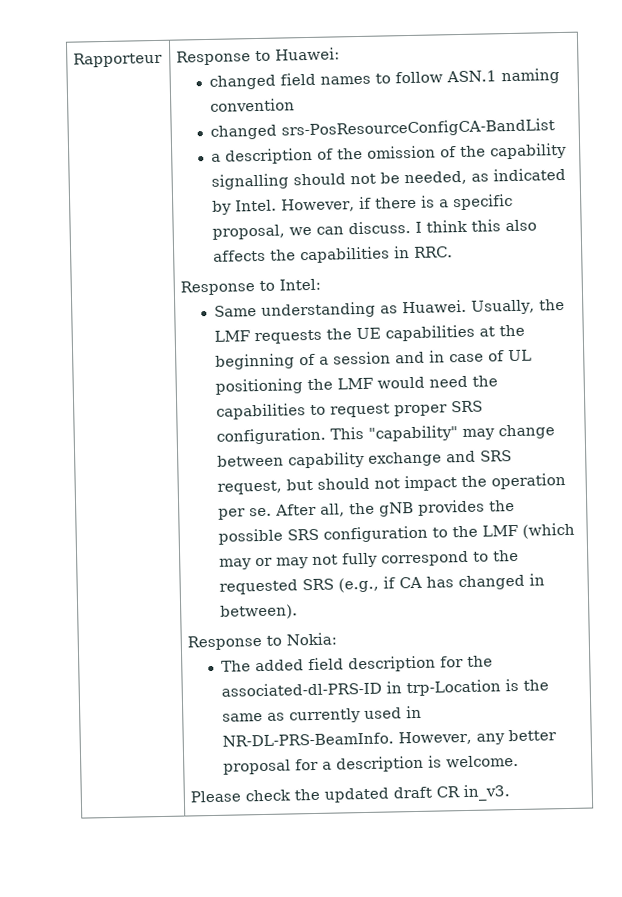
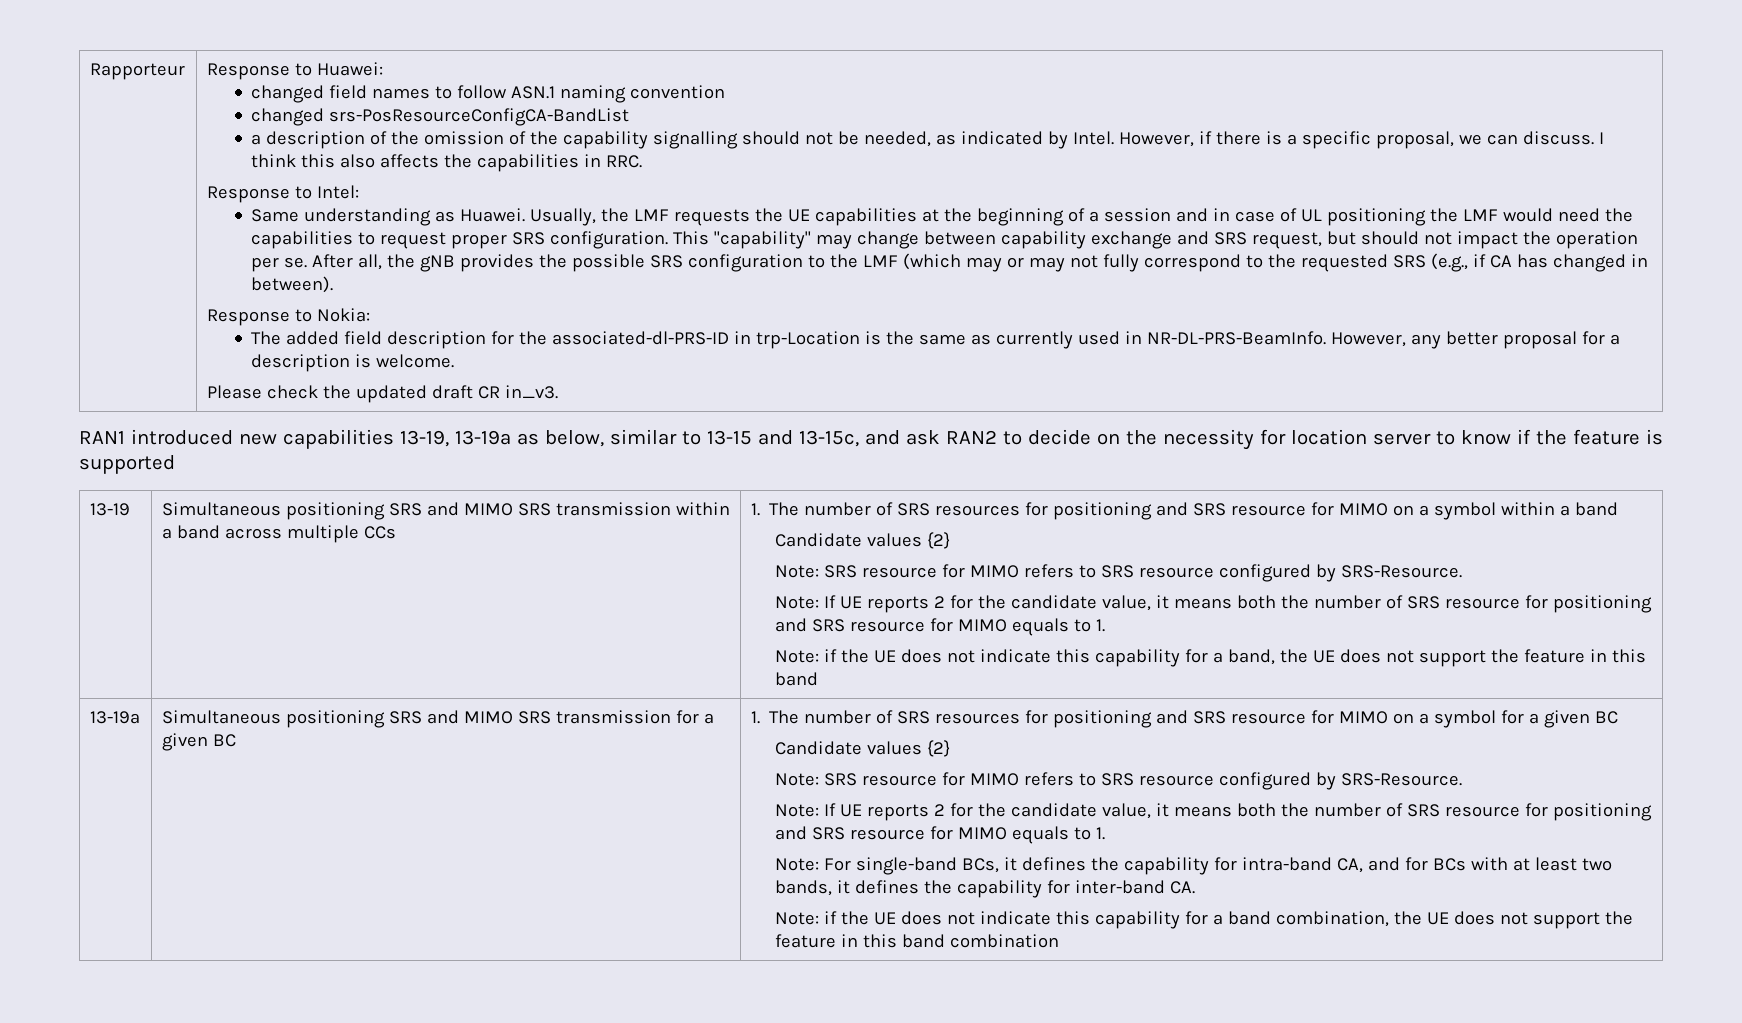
+ RAN1 introduced new capabilities 13-19, 13-19a as below, similar to 13-15 and 13-15c, and ask RAN2 to decide on the necessity for location server to know if the feature is supported
+ 13-19 | Simultaneous positioning SRS and MIMO SRS transmission within a band across multiple CCs | 1. The number of SRS resources for positioning and SRS resource for MIMO on a symbol within a band
+ Candidate values {2}
+ Note: SRS resource for MIMO refers to SRS resource configured by SRS-Resource.
+ Note: If UE reports 2 for the candidate value, it means both the number of SRS resource for positioning and SRS resource for MIMO equals to 1.
+ Note: if the UE does not indicate this capability for a band, the UE does not support the feature in this band
+ 13-19a | Simultaneous positioning SRS and MIMO SRS transmission for a given BC | 1. The number of SRS resources for positioning and SRS resource for MIMO on a symbol for a given BC
+ Candidate values {2}
+ Note: SRS resource for MIMO refers to SRS resource configured by SRS-Resource.
+ Note: If UE reports 2 for the candidate value, it means both the number of SRS resource for positioning and SRS resource for MIMO equals to 1.
+ Note: For single-band BCs, it defines the capability for intra-band CA, and for BCs with at least two bands, it defines the capability for inter-band CA.
+ Note: if the UE does not indicate this capability for a band combination, the UE does not support the feature in this band combination

